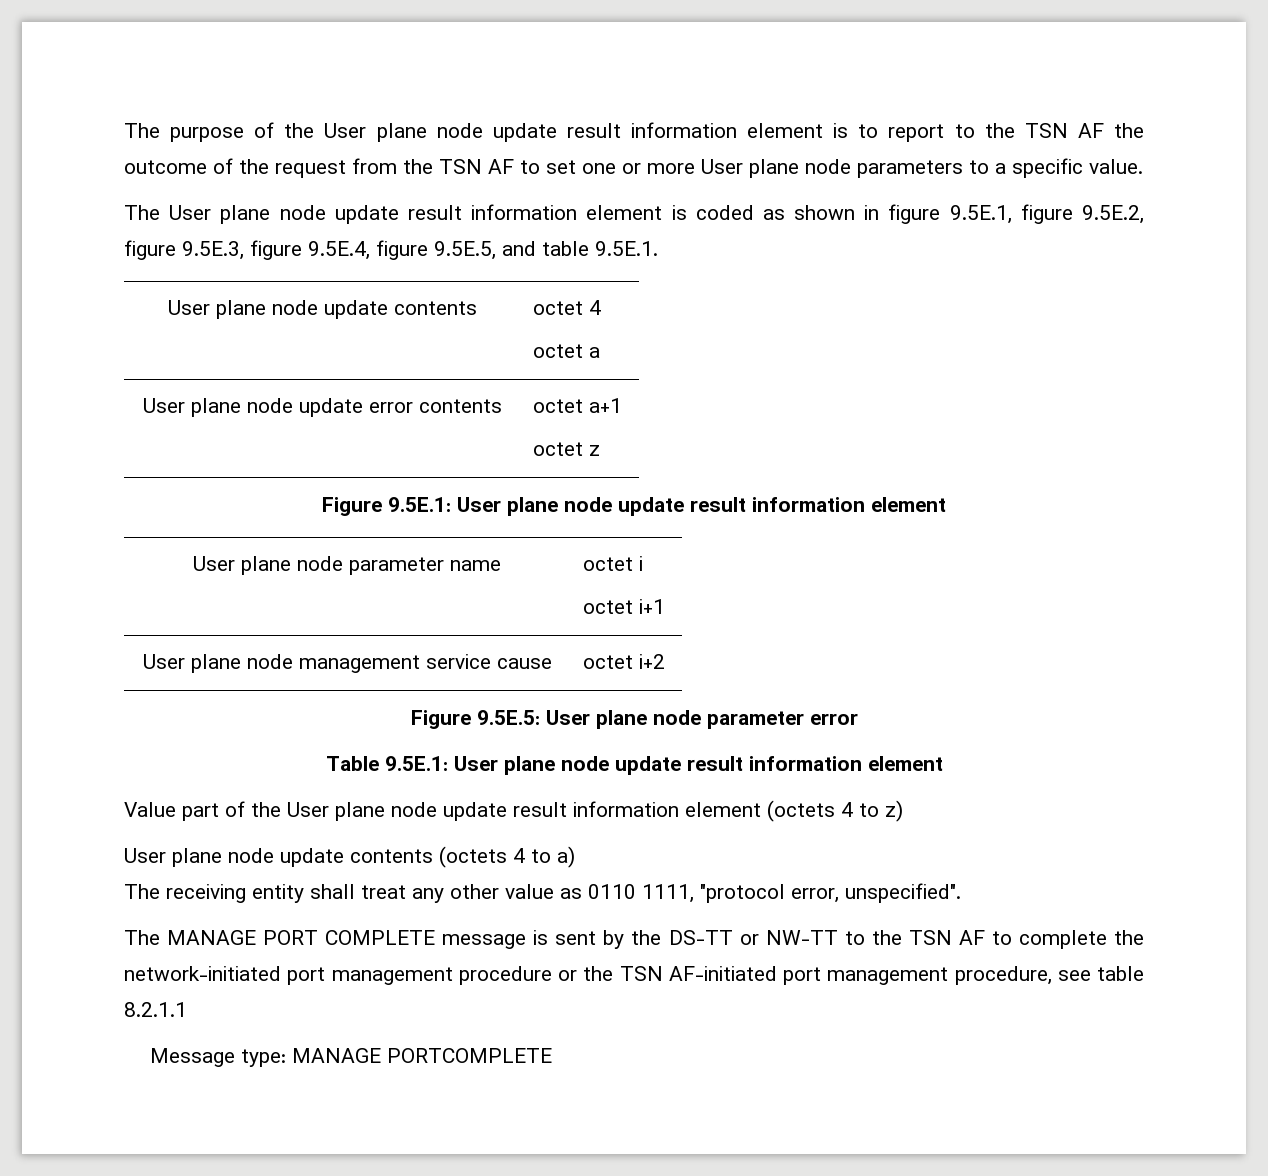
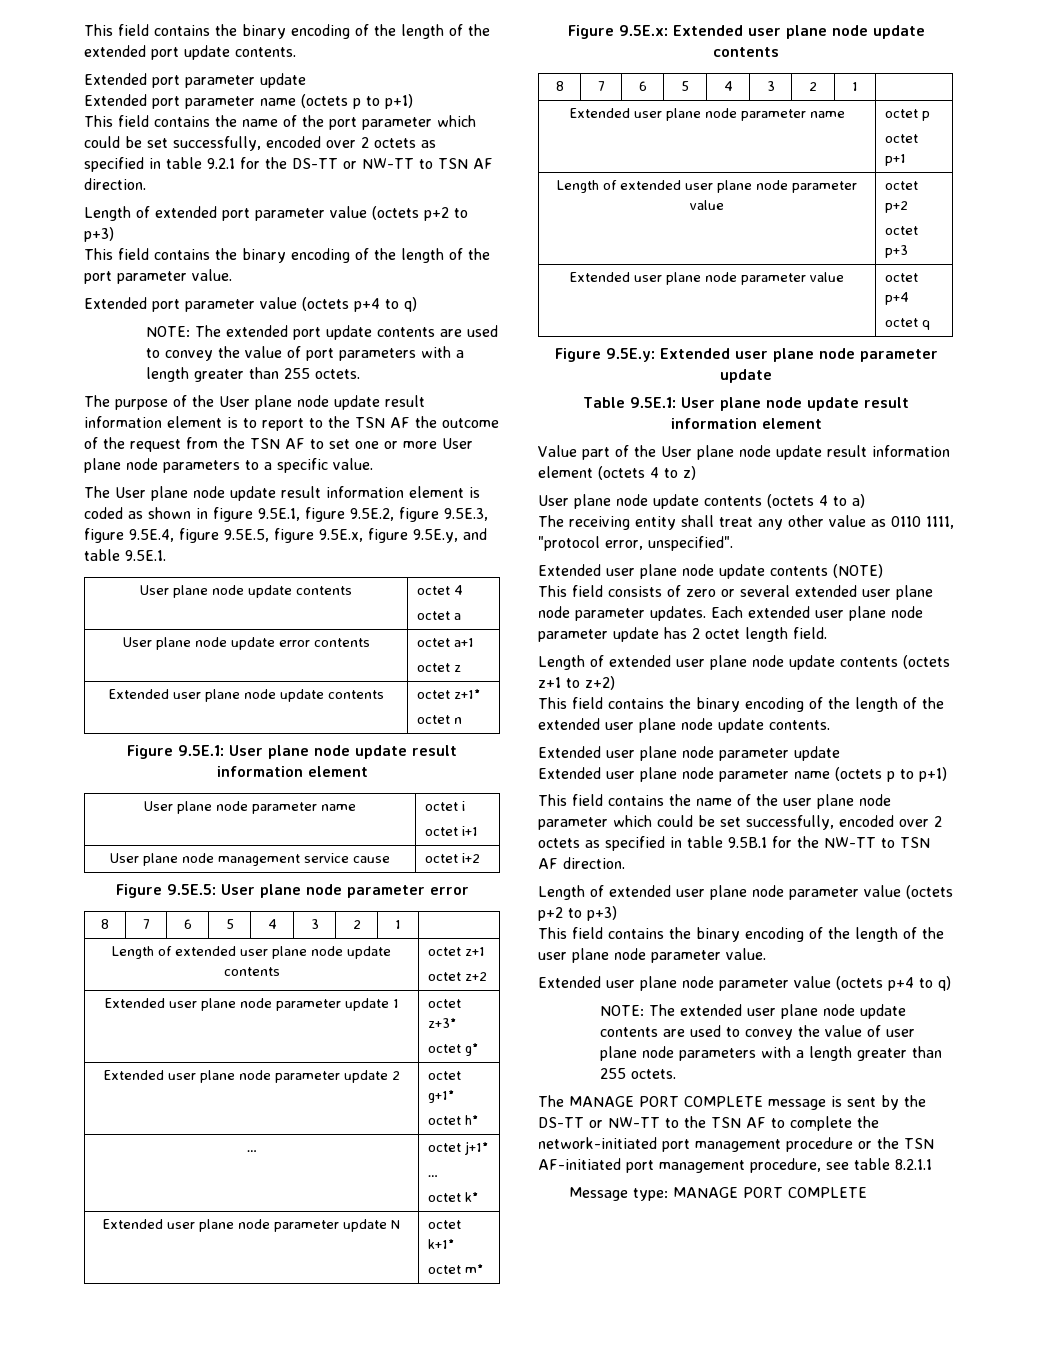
+ This field contains the binary encoding of the length of the extended port update contents.
+ Extended port parameter update
+ Extended port parameter name (octets p to p+1)
+ This field contains the name of the port parameter which could be set successfully, encoded over 2 octets as specified in table 9.2.1 for the DS-TT or NW-TT to TSN AF direction.
+ Length of extended port parameter value (octets p+2 to p+3)
+ This field contains the binary encoding of the length of the port parameter value.
+ Extended port parameter value (octets p+4 to q)
+ NOTE: The extended port update contents are used to convey the value of port parameters with a length greater than 255 octets.
- The User plane node update result information element is coded as shown in figure 9.5E.1, figure 9.5E.2, figure 9.5E.3, figure 9.5E.4, figure 9.5E.5, and table 9.5E.1.
+ The User plane node update result information element is coded as shown in figure 9.5E.1, figure 9.5E.2, figure 9.5E.3, figure 9.5E.4, figure 9.5E.5, figure 9.5E.x, figure 9.5E.y, and table 9.5E.1.
+ Extended user plane node update contents | octet z+1*
+ octet n
  Figure 9.5E.5: User plane node parameter error
+ 8 | 7 | 6 | 5 | 4 | 3 | 2 | 1 |
+ Length of extended user plane node update contents | octet z+1
+ octet z+2
+ Extended user plane node parameter update 1 | octet z+3*
+ octet g*
+ Extended user plane node parameter update 2 | octet g+1*
+ octet h*
+ … | octet j+1*
+ …
+ octet k*
+ Extended user plane node parameter update N | octet k+1*
+ octet m*
+ Figure 9.5E.x: Extended user plane node update contents
+ 8 | 7 | 6 | 5 | 4 | 3 | 2 | 1 |
+ Extended user plane node parameter name | octet p
+ octet p+1
+ Length of extended user plane node parameter value | octet p+2
+ octet p+3
+ Extended user plane node parameter value | octet p+4
+ octet q
+ Figure 9.5E.y: Extended user plane node parameter update
+ Extended user plane node update contents (NOTE)
+ This field consists of zero or several extended user plane node parameter updates. Each extended user plane node parameter update has 2 octet length field.
+ Length of extended user plane node update contents (octets z+1 to z+2)
+ This field contains the binary encoding of the length of the extended user plane node update contents.
+ Extended user plane node parameter update
+ Extended user plane node parameter name (octets p to p+1)
+ This field contains the name of the user plane node parameter which could be set successfully, encoded over 2 octets as specified in table 9.5B.1 for the NW-TT to TSN AF direction.
+ Length of extended user plane node parameter value (octets p+2 to p+3)
+ This field contains the binary encoding of the length of the user plane node parameter value.
+ Extended user plane node parameter value (octets p+4 to q)
+ NOTE: The extended user plane node update contents are used to convey the value of user plane node parameters with a length greater than 255 octets.
- Message type: MANAGE PORTCOMPLETE
+ Message type: MANAGE PORT COMPLETE

